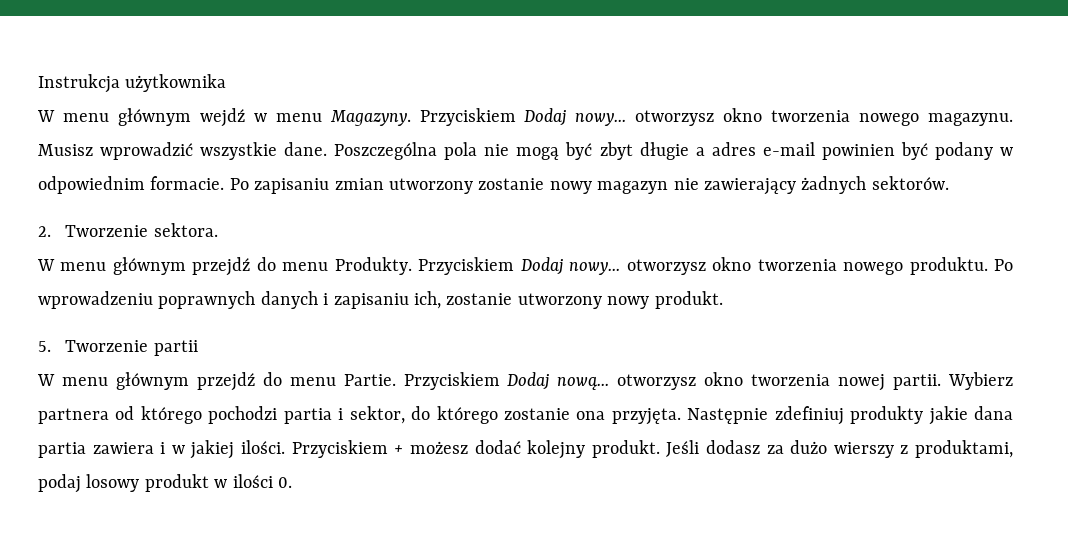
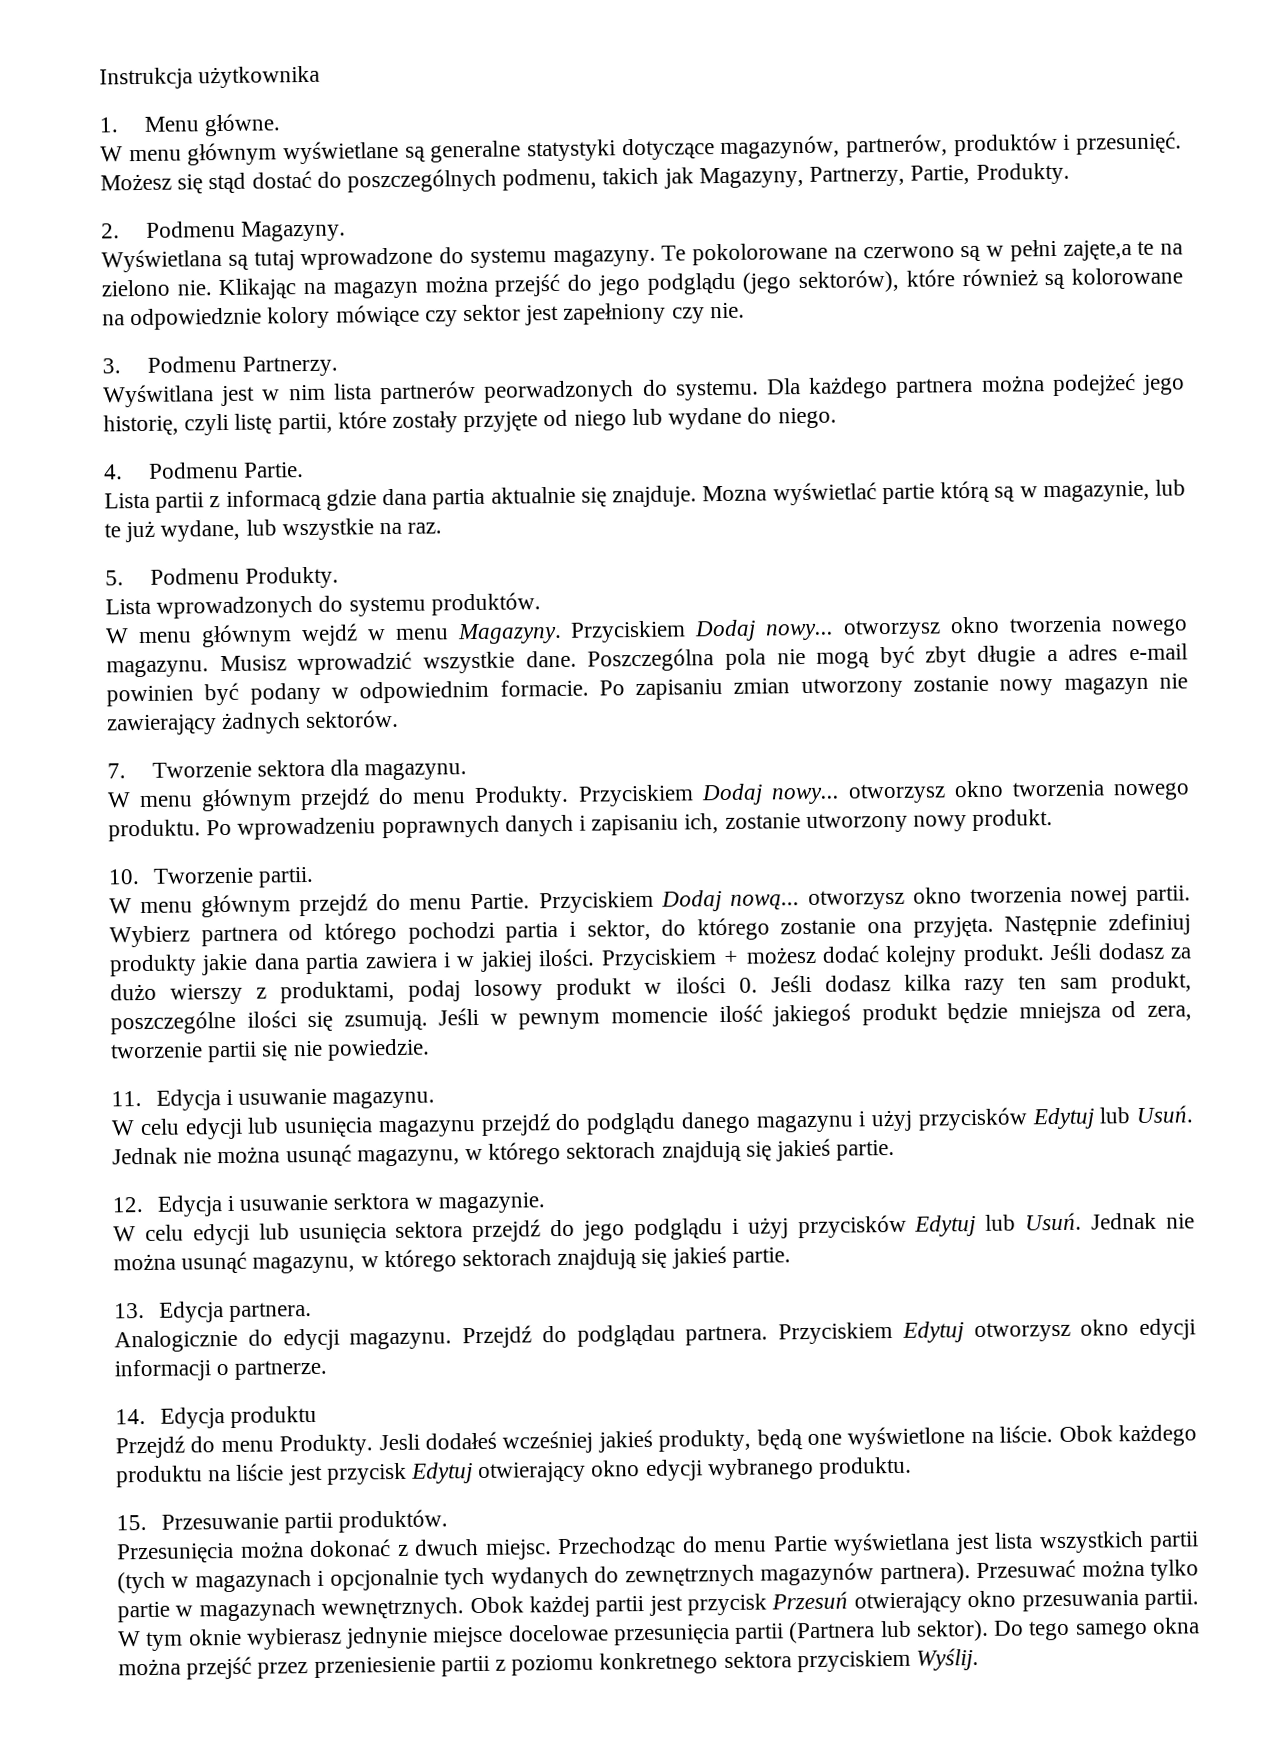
+ 1. Menu główne.
+ W menu głównym wyświetlane są generalne statystyki dotyczące magazynów, partnerów, produktów i przesunięć. Możesz się stąd dostać do poszczególnych podmenu, takich jak Magazyny, Partnerzy, Partie, Produkty.
+ 2. Podmenu Magazyny.
+ Wyświetlana są tutaj wprowadzone do systemu magazyny. Te pokolorowane na czerwono są w pełni zajęte,a te na zielono nie. Klikając na magazyn można przejść do jego podglądu (jego sektorów), które również są kolorowane na odpowiedznie kolory mówiące czy sektor jest zapełniony czy nie.
+ 3. Podmenu Partnerzy.
+ Wyświtlana jest w nim lista partnerów peorwadzonych do systemu. Dla każdego partnera można podejżeć jego historię, czyli listę partii, które zostały przyjęte od niego lub wydane do niego.
+ 4. Podmenu Partie.
+ Lista partii z informacą gdzie dana partia aktualnie się znajduje. Mozna wyświetlać partie którą są w magazynie, lub te już wydane, lub wszystkie na raz.
+ 5. Podmenu Produkty.
+ Lista wprowadzonych do systemu produktów.
- 2. Tworzenie sektora.
+ 7. Tworzenie sektora dla magazynu.
- 5. Tworzenie partii
+ 10. Tworzenie partii.
- Jeśli dodasz za dużo wierszy z produktami, podaj losowy produkt w ilości 0.
+ Jeśli dodasz za dużo wierszy z produktami, podaj losowy produkt w ilości 0. Jeśli dodasz kilka razy ten sam produkt, poszczególne ilości się zsumują. Jeśli w pewnym momencie ilość jakiegoś produkt będzie mniejsza od zera, tworzenie partii się nie powiedzie.
+ 11. Edycja i usuwanie magazynu.
+ W celu edycji lub usunięcia magazynu przejdź do podglądu danego magazynu i użyj przycisków Edytuj lub Usuń. Jednak nie można usunąć magazynu, w którego sektorach znajdują się jakieś partie.
+ 12. Edycja i usuwanie serktora w magazynie.
+ W celu edycji lub usunięcia sektora przejdź do jego podglądu i użyj przycisków Edytuj lub Usuń. Jednak nie można usunąć magazynu, w którego sektorach znajdują się jakieś partie.
+ 13. Edycja partnera.
+ Analogicznie do edycji magazynu. Przejdź do podglądau partnera. Przyciskiem Edytuj otworzysz okno edycji informacji o partnerze.
+ 14. Edycja produktu
+ Przejdź do menu Produkty. Jesli dodałeś wcześniej jakieś produkty, będą one wyświetlone na liście. Obok każdego produktu na liście jest przycisk Edytuj otwierający okno edycji wybranego produktu.
+ 15. Przesuwanie partii produktów.
+ Przesunięcia można dokonać z dwuch miejsc. Przechodząc do menu Partie wyświetlana jest lista wszystkich partii (tych w magazynach i opcjonalnie tych wydanych do zewnętrznych magazynów partnera). Przesuwać można tylko partie w magazynach wewnętrznych. Obok każdej partii jest przycisk Przesuń otwierający okno przesuwania partii. W tym oknie wybierasz jednynie miejsce docelowae przesunięcia partii (Partnera lub sektor). Do tego samego okna można przejść przez przeniesienie partii z poziomu konkretnego sektora przyciskiem Wyślij.

